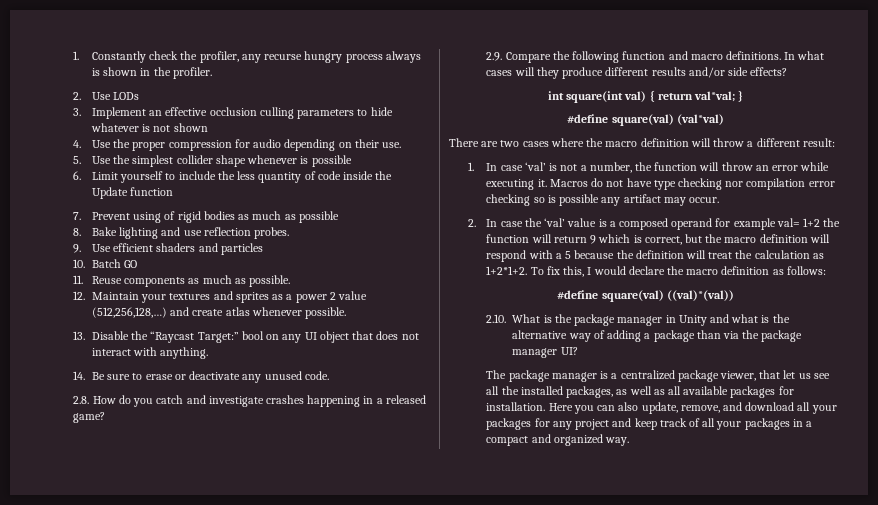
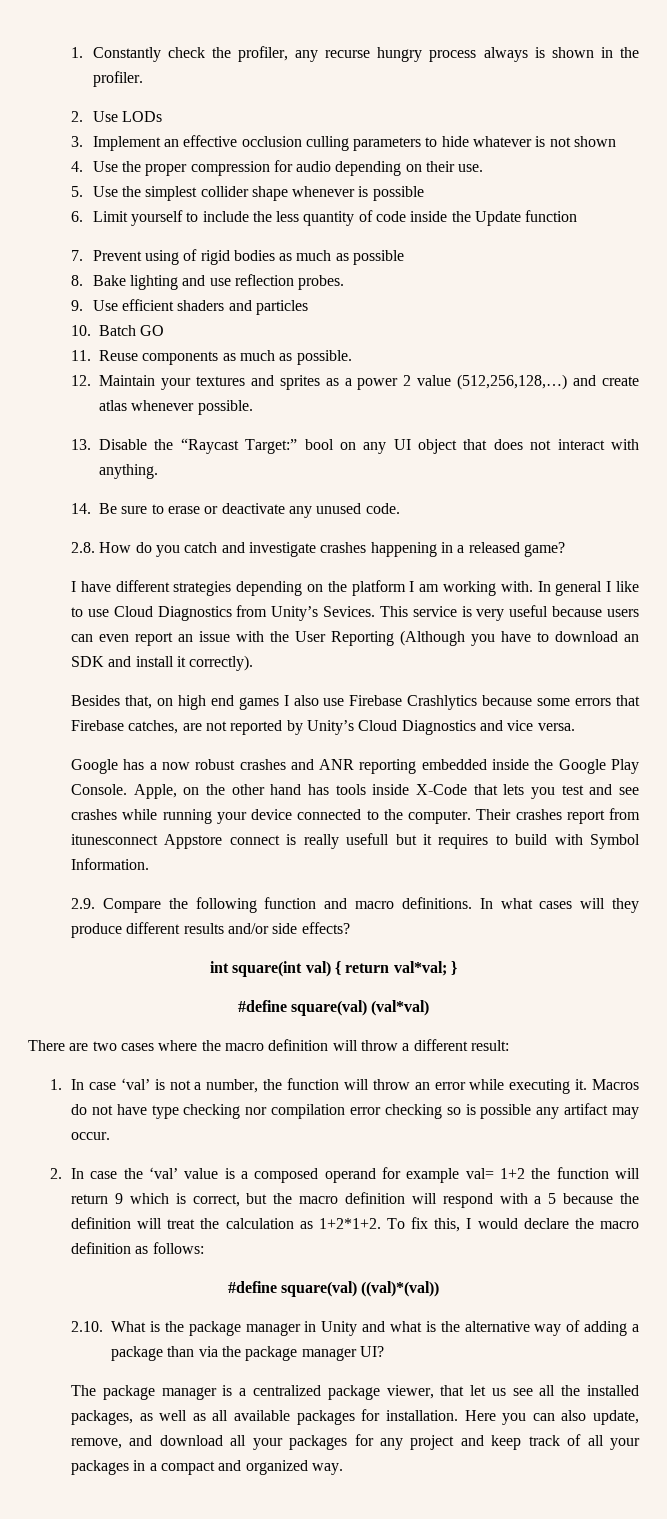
+ I have different strategies depending on the platform I am working with. In general I like to use Cloud Diagnostics from Unity’s Sevices. This service is very useful because users can even report an issue with the User Reporting (Although you have to download an SDK and install it correctly).
+ Besides that, on high end games I also use Firebase Crashlytics because some errors that Firebase catches, are not reported by Unity’s Cloud Diagnostics and vice versa.
+ Google has a now robust crashes and ANR reporting embedded inside the Google Play Console. Apple, on the other hand has tools inside X-Code that lets you test and see crashes while running your device connected to the computer. Their crashes report from itunesconnect Appstore connect is really usefull but it requires to build with Symbol Information.

